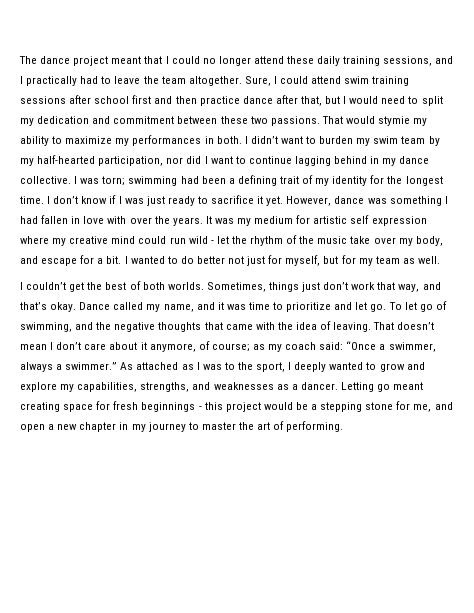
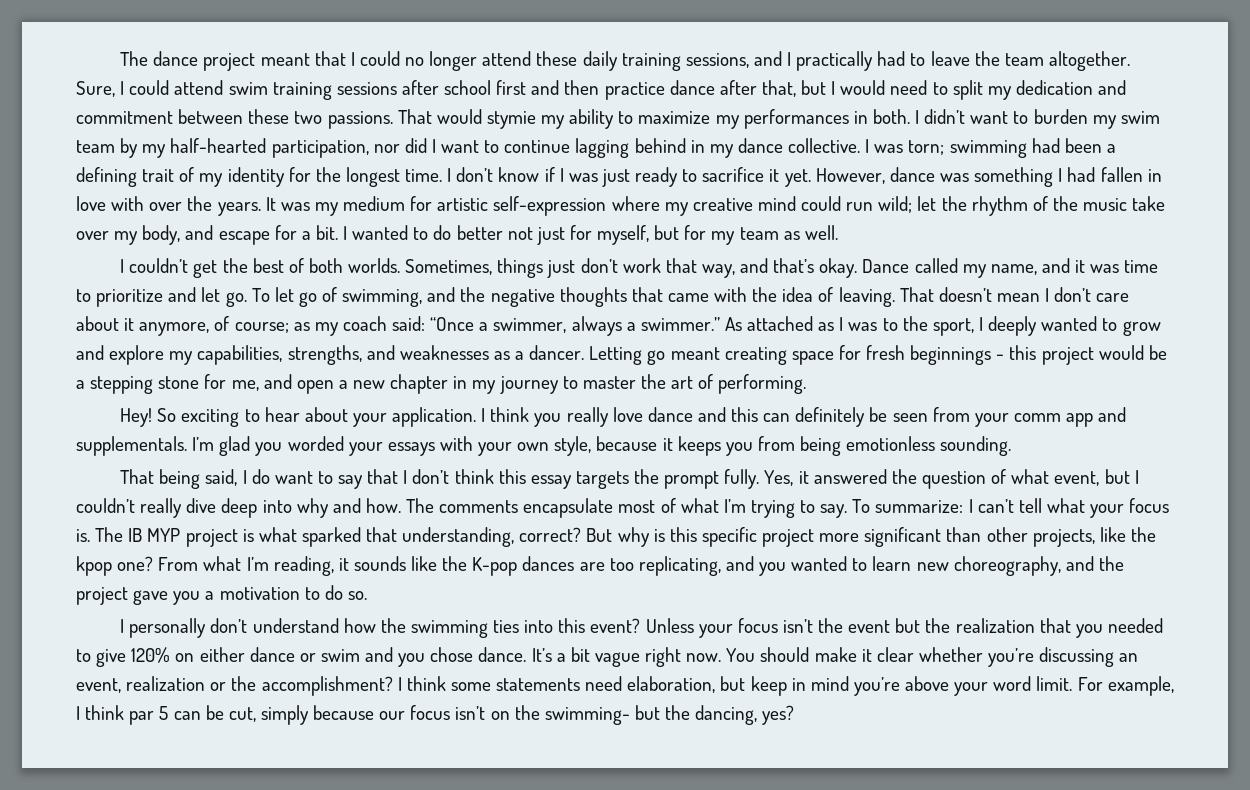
- It was my medium for artistic self expression where my creative mind could run wild - let the rhythm of the music take over my body, and escape for a bit.
+ It was my medium for artistic self-expression where my creative mind could run wild; let the rhythm of the music take over my body, and escape for a bit.
+ Hey! So exciting to hear about your application. I think you really love dance and this can definitely be seen from your comm app and supplementals. I’m glad you worded your essays with your own style, because it keeps you from being emotionless sounding.
+ That being said, I do want to say that I don’t think this essay targets the prompt fully. Yes, it answered the question of what event, but I couldn’t really dive deep into why and how. The comments encapsulate most of what I’m trying to say. To summarize: I can’t tell what your focus is. The IB MYP project is what sparked that understanding, correct? But why is this specific project more significant than other projects, like the kpop one? From what I’m reading, it sounds like the K-pop dances are too replicating, and you wanted to learn new choreography, and the project gave you a motivation to do so.
+ I personally don’t understand how the swimming ties into this event? Unless your focus isn’t the event but the realization that you needed to give 120% on either dance or swim and you chose dance. It’s a bit vague right now. You should make it clear whether you’re discussing an event, realization or the accomplishment? I think some statements need elaboration, but keep in mind you’re above your word limit. For example, I think par 5 can be cut, simply because our focus isn’t on the swimming- but the dancing, yes?

